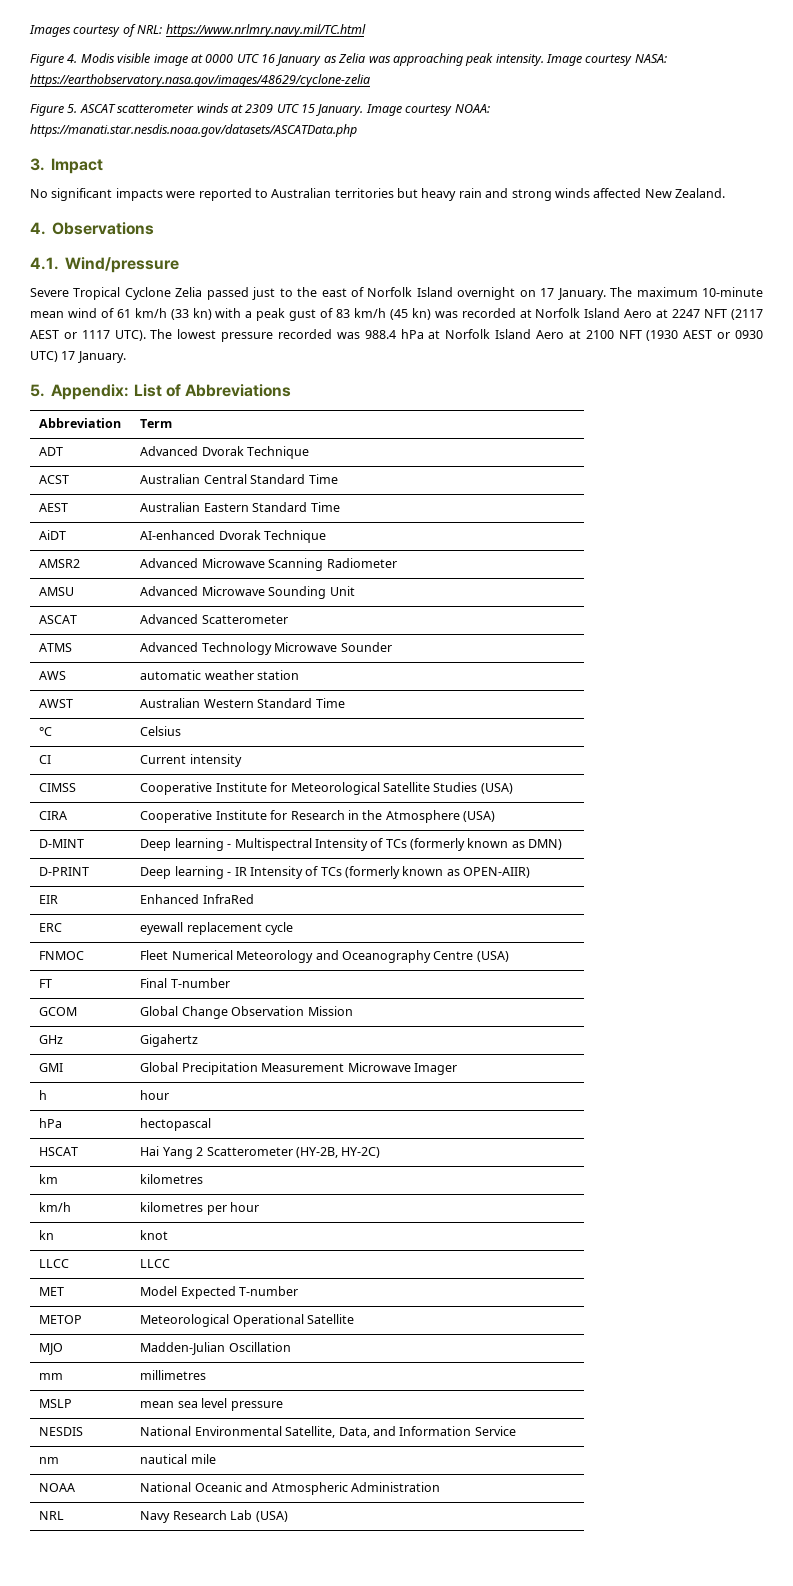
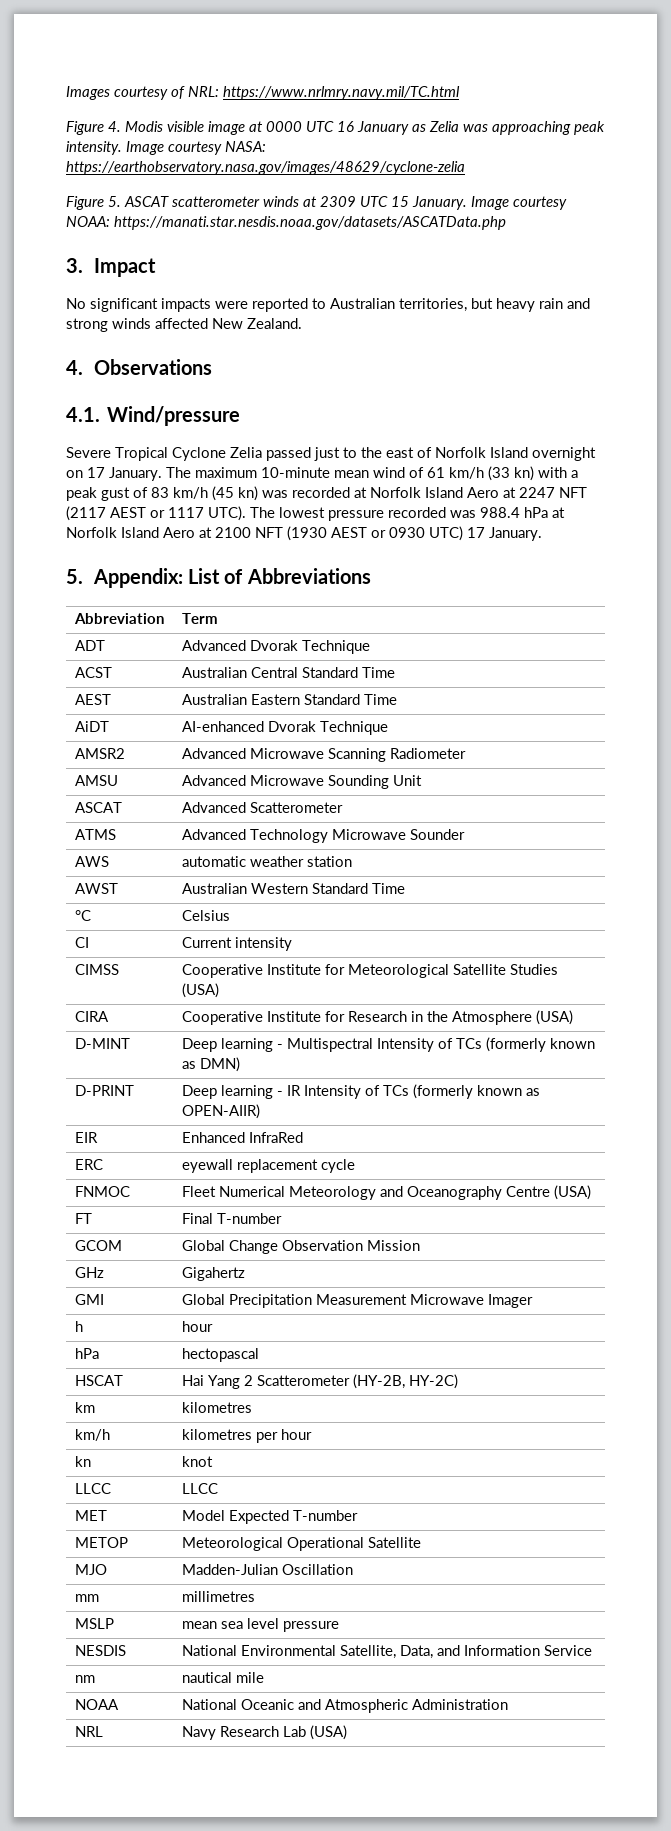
- No significant impacts were reported to Australian territories but heavy rain and strong winds affected New Zealand.
+ No significant impacts were reported to Australian territories, but heavy rain and strong winds affected New Zealand.

